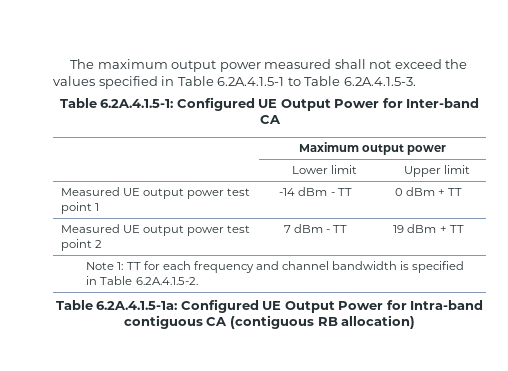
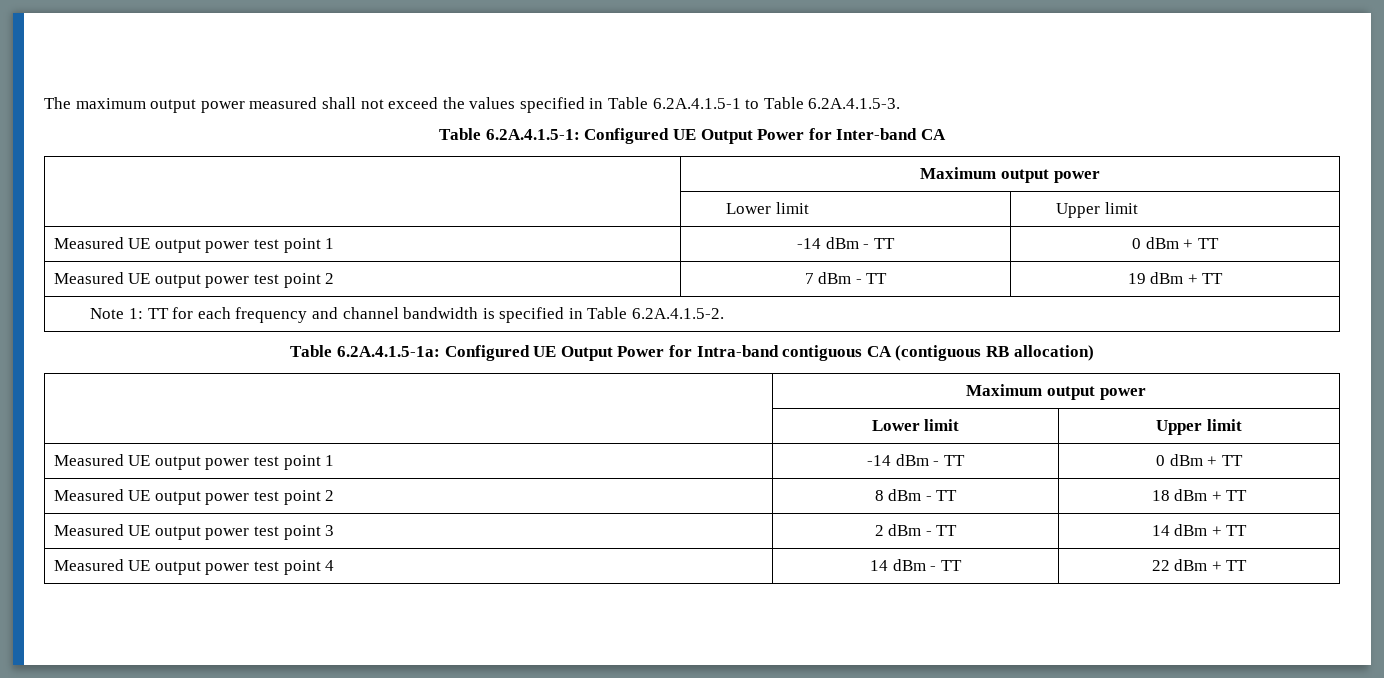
  Table 6.2A.4.1.5-1a: Configured UE Output Power for Intra-band contiguous CA (contiguous RB allocation)
+ | Maximum output power
+ | Lower limit | Upper limit
+ Measured UE output power test point 1 | -14 dBm - TT | 0 dBm + TT
+ Measured UE output power test point 2 | 8 dBm - TT | 18 dBm + TT
+ Measured UE output power test point 3 | 2 dBm - TT | 14 dBm + TT
+ Measured UE output power test point 4 | 14 dBm - TT | 22 dBm + TT

